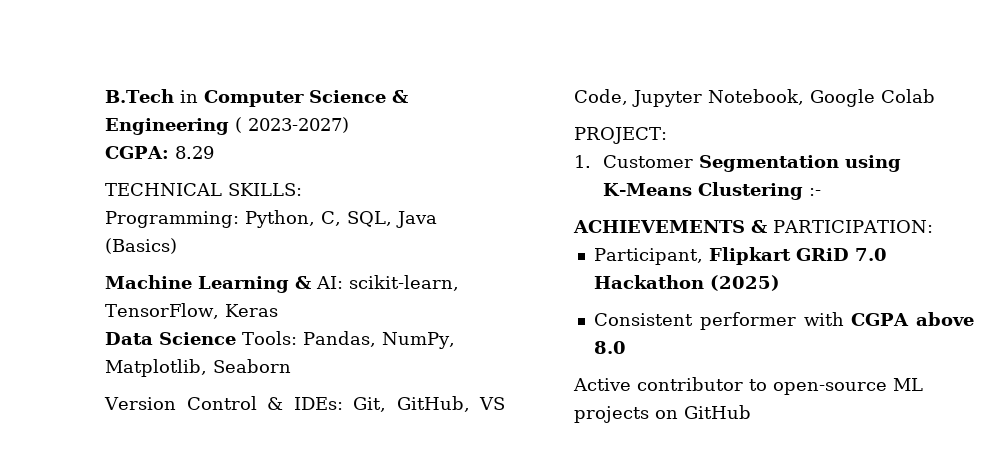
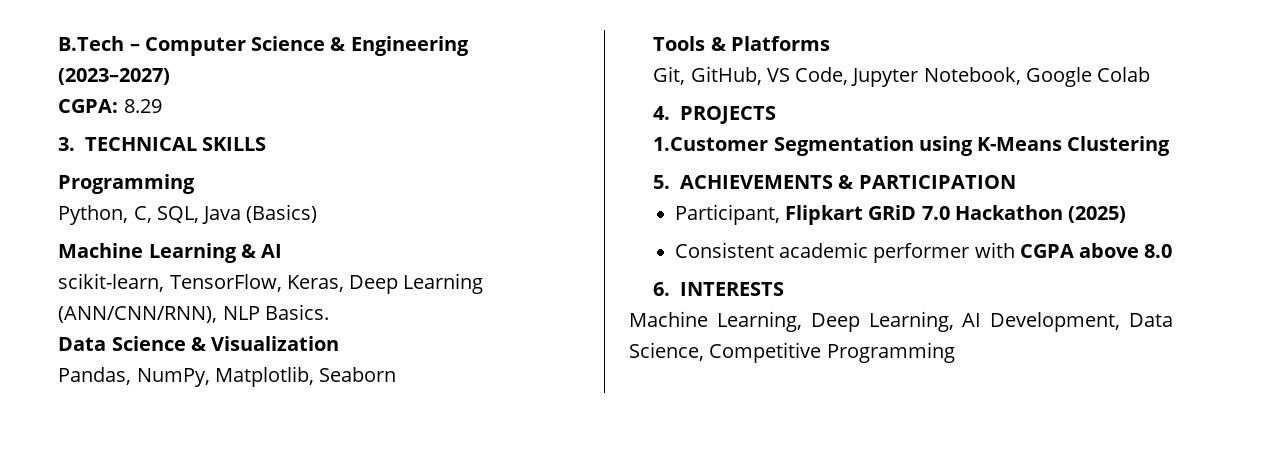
- B.Tech in Computer Science & Engineering ( 2023-2027)
+ B.Tech – Computer Science & Engineering (2023–2027)
- TECHNICAL SKILLS:
- Programming: Python, C, SQL, Java (Basics)
+ 3. TECHNICAL SKILLS
+ Programming
+ Python, C, SQL, Java (Basics)
- Machine Learning & AI: scikit-learn, TensorFlow, Keras
+ Machine Learning & AI
+ scikit-learn, TensorFlow, Keras, Deep Learning (ANN/CNN/RNN), NLP Basics.
- Data Science Tools: Pandas, NumPy, Matplotlib, Seaborn
+ Data Science & Visualization
+ Pandas, NumPy, Matplotlib, Seaborn
- Version Control & IDEs: Git, GitHub, VS Code, Jupyter Notebook, Google Colab
+ Tools & Platforms
+ Git, GitHub, VS Code, Jupyter Notebook, Google Colab
- PROJECT:
- 1. Customer Segmentation using K-Means Clustering :-
- ACHIEVEMENTS & PARTICIPATION:
+ 4. PROJECTS
+ 1.Customer Segmentation using K-Means Clustering
+ 5. ACHIEVEMENTS & PARTICIPATION
- Consistent performer with CGPA above 8.0
+ Consistent academic performer with CGPA above 8.0
- Active contributor to open-source ML projects on GitHub
+ 6. INTERESTS
+ Machine Learning, Deep Learning, AI Development, Data Science, Competitive Programming

